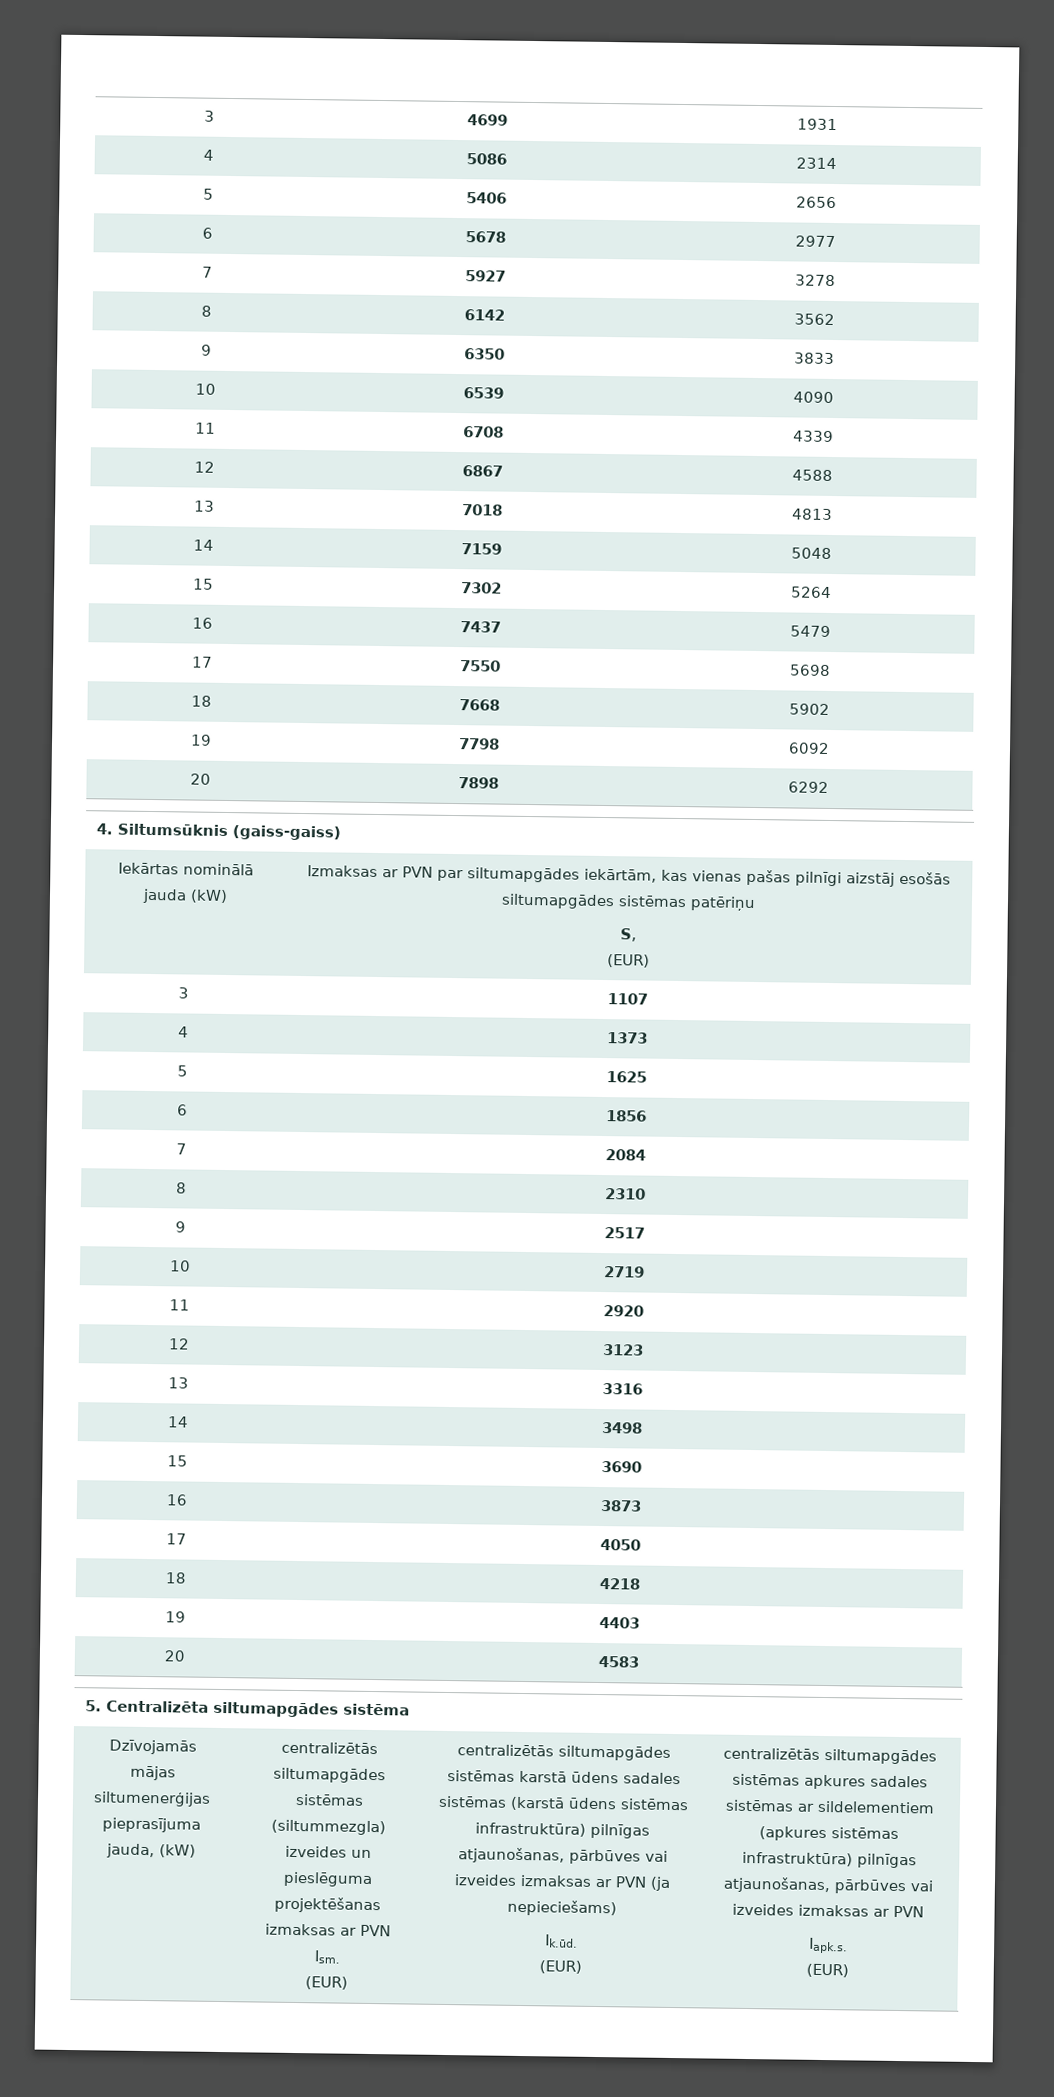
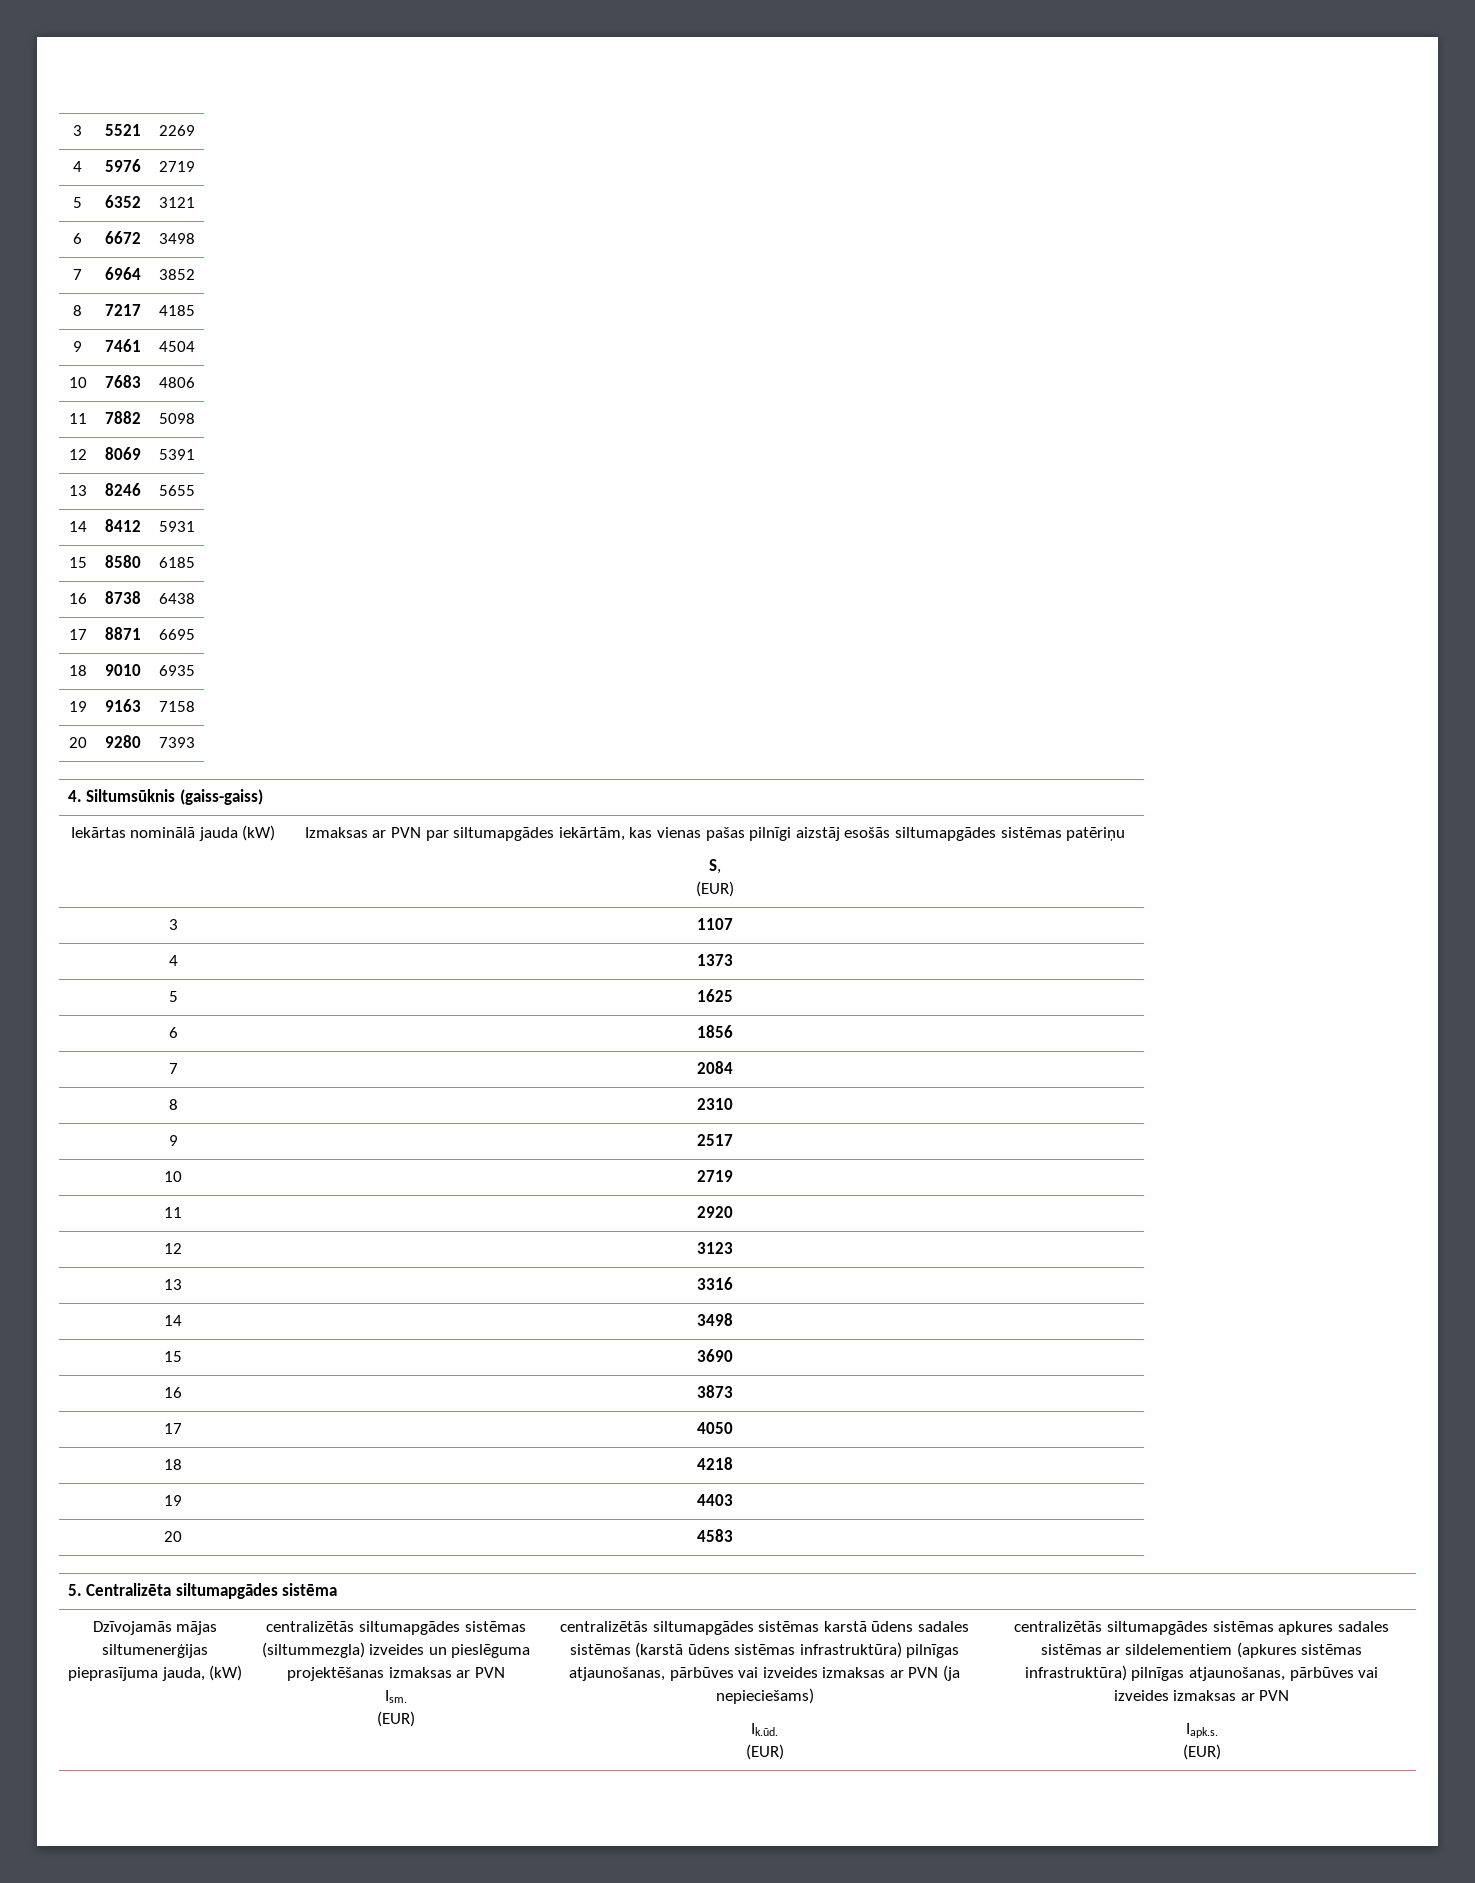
- 3 | 4699 | 1931
- 4 | 5086 | 2314
- 5 | 5406 | 2656
- 6 | 5678 | 2977
- 7 | 5927 | 3278
- 8 | 6142 | 3562
- 9 | 6350 | 3833
- 10 | 6539 | 4090
- 11 | 6708 | 4339
- 12 | 6867 | 4588
- 13 | 7018 | 4813
- 14 | 7159 | 5048
- 15 | 7302 | 5264
- 16 | 7437 | 5479
- 17 | 7550 | 5698
- 18 | 7668 | 5902
- 19 | 7798 | 6092
- 20 | 7898 | 6292
+ 3 | 5521 | 2269
+ 4 | 5976 | 2719
+ 5 | 6352 | 3121
+ 6 | 6672 | 3498
+ 7 | 6964 | 3852
+ 8 | 7217 | 4185
+ 9 | 7461 | 4504
+ 10 | 7683 | 4806
+ 11 | 7882 | 5098
+ 12 | 8069 | 5391
+ 13 | 8246 | 5655
+ 14 | 8412 | 5931
+ 15 | 8580 | 6185
+ 16 | 8738 | 6438
+ 17 | 8871 | 6695
+ 18 | 9010 | 6935
+ 19 | 9163 | 7158
+ 20 | 9280 | 7393

